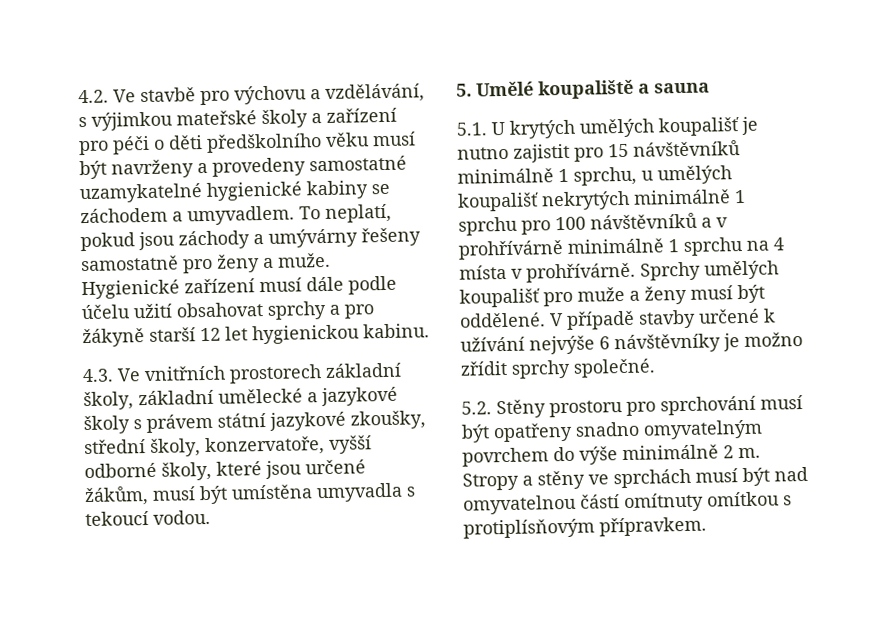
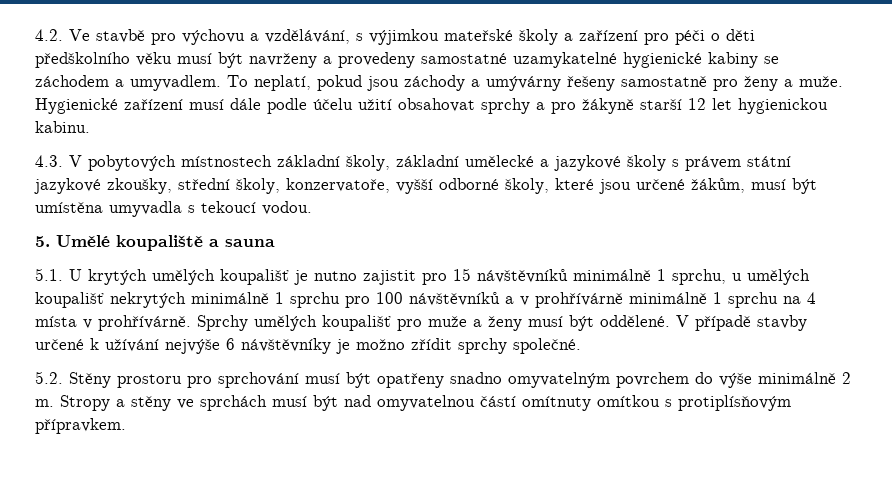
- 4.3. Ve vnitřních prostorech základní školy, základní umělecké a jazykové školy s právem státní jazykové zkoušky, střední školy, konzervatoře, vyšší odborné školy, které jsou určené žákům, musí být umístěna umyvadla s tekoucí vodou.
+ 4.3. V pobytových místnostech základní školy, základní umělecké a jazykové školy s právem státní jazykové zkoušky, střední školy, konzervatoře, vyšší odborné školy, které jsou určené žákům, musí být umístěna umyvadla s tekoucí vodou.

